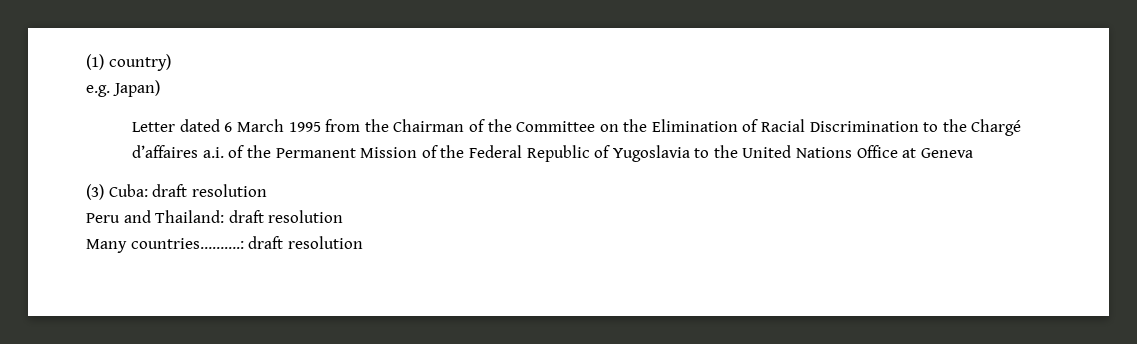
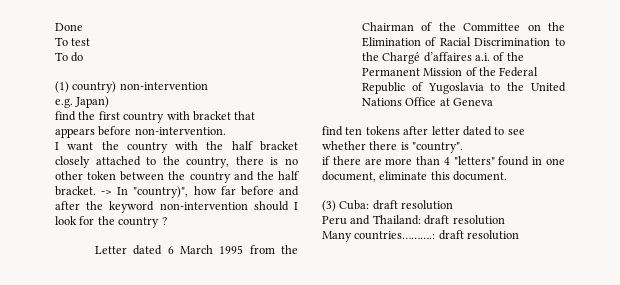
+ Done
+ To test
+ To do
- (1) country)
+ (1) country) non-intervention
+ find the first country with bracket that appears before non-intervention.
+ I want the country with the half bracket closely attached to the country, there is no other token between the country and the half bracket. -> In "country)", how far before and after the keyword non-intervention should I look for the country ?
+ find ten tokens after letter dated to see whether there is "country".
+ if there are more than 4 "letters" found in one document, eliminate this document.

